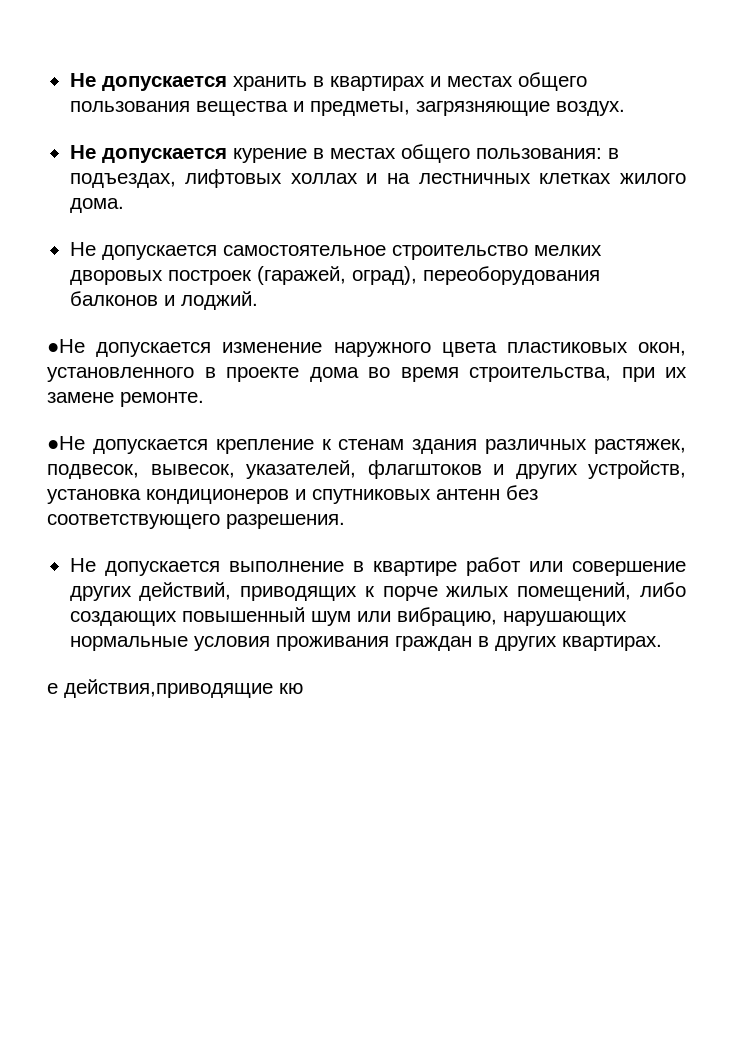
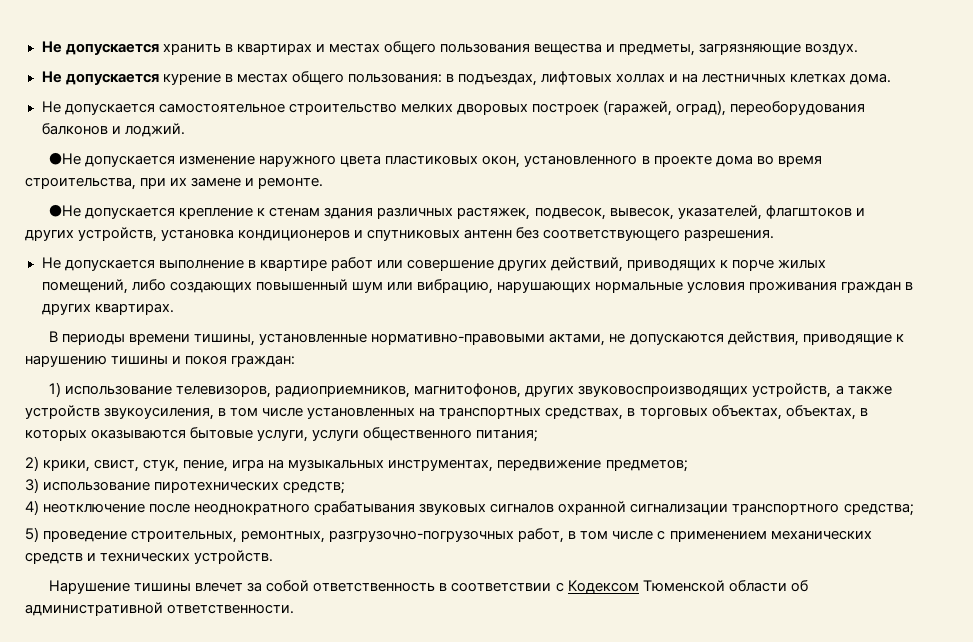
- Не допускается курение в местах общего пользования: в подъездах, лифтовых холлах и на лестничных клетках жилого дома.
+ Не допускается курение в местах общего пользования: в подъездах, лифтовых холлах и на лестничных клетках дома.
- ●Не допускается изменение наружного цвета пластиковых окон, установленного в проекте дома во время строительства, при их замене ремонте.
+ ●Не допускается изменение наружного цвета пластиковых окон, установленного в проекте дома во время строительства, при их замене и ремонте.
- е действия,приводящие кю
+ В периоды времени тишины, установленные нормативно-правовыми актами, не допускаются действия, приводящие к нарушению тишины и покоя граждан:
+ 1) использование телевизоров, радиоприемников, магнитофонов, других звуковоспроизводящих устройств, а также устройств звукоусиления, в том числе установленных на транспортных средствах, в торговых объектах, объектах, в которых оказываются бытовые услуги, услуги общественного питания;
+ 2) крики, свист, стук, пение, игра на музыкальных инструментах, передвижение предметов;
+ 3) использование пиротехнических средств;
+ 4) неотключение после неоднократного срабатывания звуковых сигналов охранной сигнализации транспортного средства;
+ 5) проведение строительных, ремонтных, разгрузочно-погрузочных работ, в том числе с применением механических средств и технических устройств.
+ Нарушение тишины влечет за собой ответственность в соответствии с Кодексом Тюменской области об административной ответственности.

